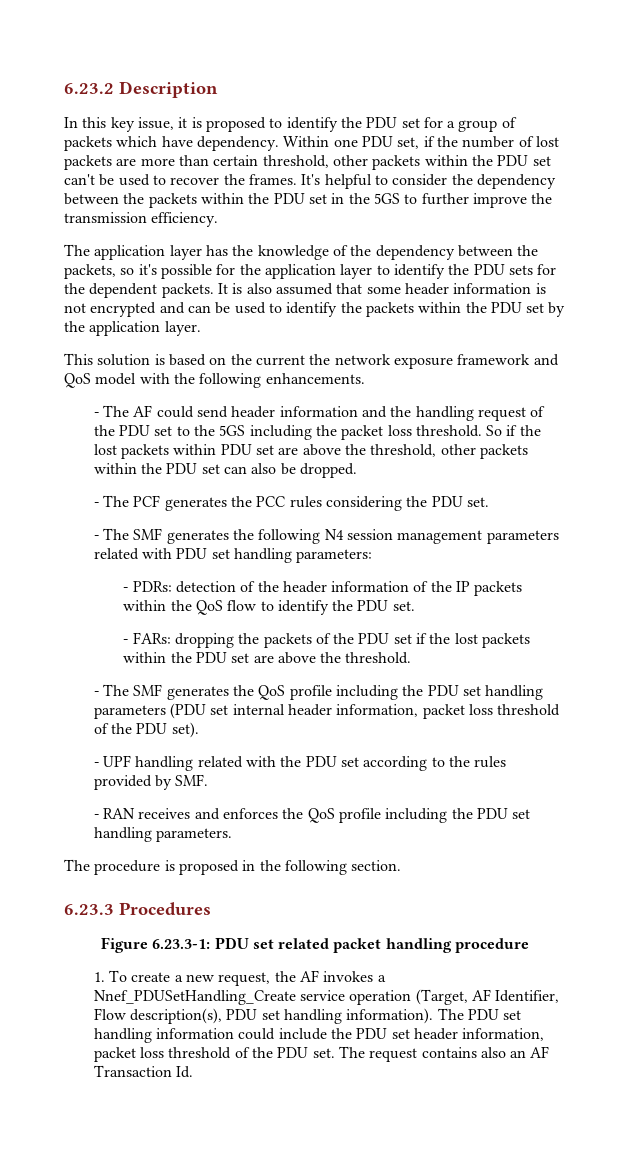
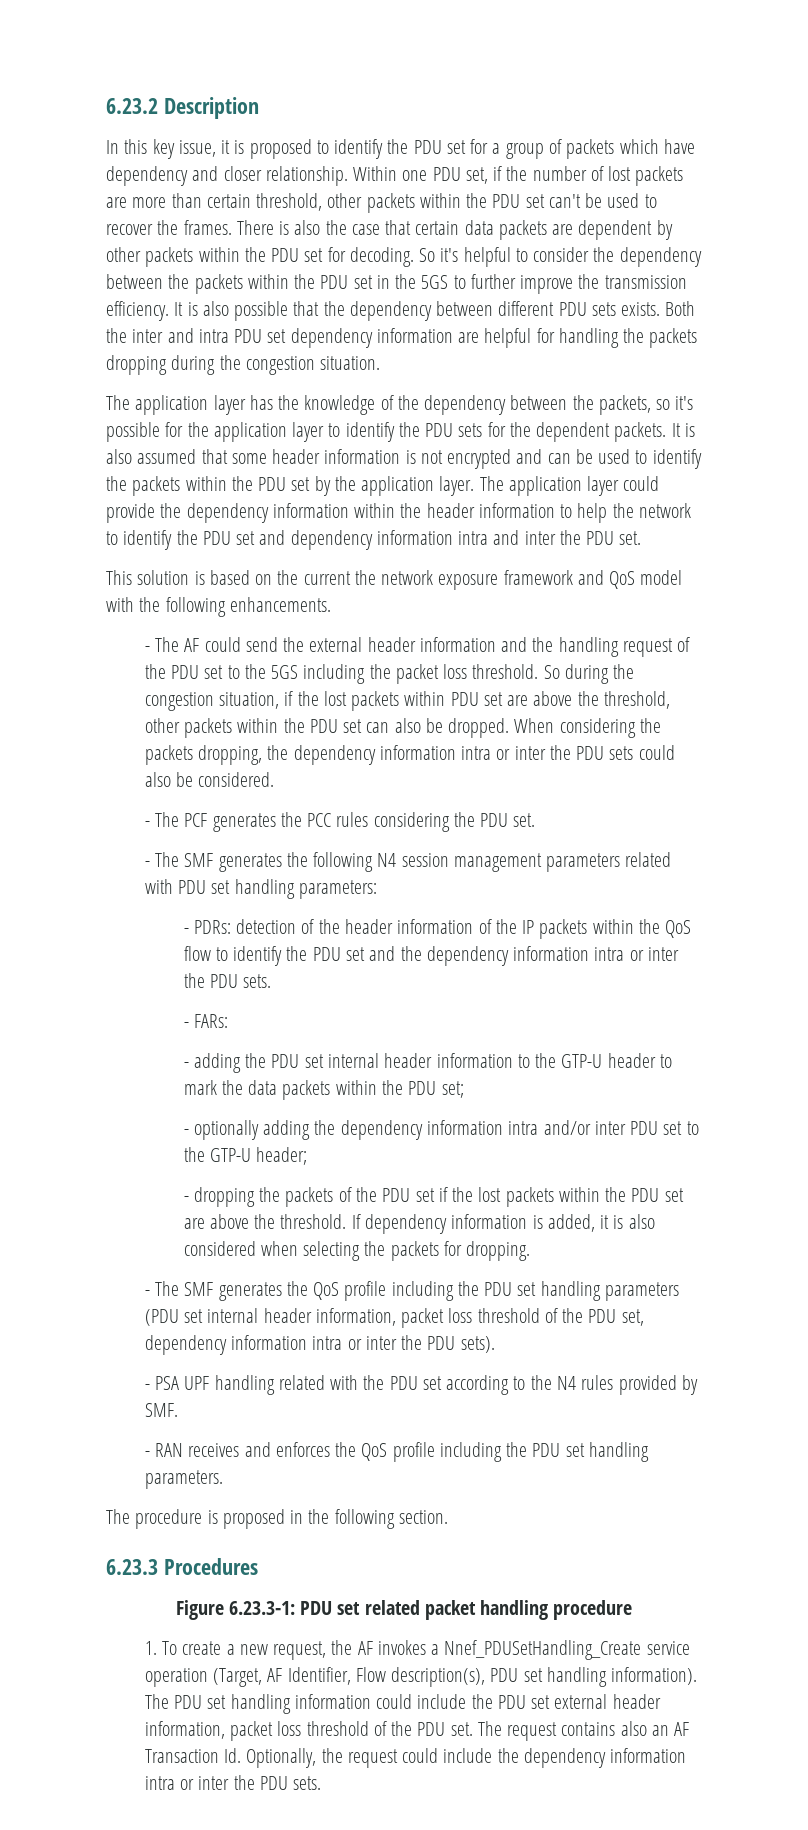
- In this key issue, it is proposed to identify the PDU set for a group of packets which have dependency.
+ In this key issue, it is proposed to identify the PDU set for a group of packets which have dependency and closer relationship.
- It's helpful to consider the dependency between the packets within the PDU set in the 5GS to further improve the transmission efficiency.
+ There is also the case that certain data packets are dependent by other packets within the PDU set for decoding. So it's helpful to consider the dependency between the packets within the PDU set in the 5GS to further improve the transmission efficiency. It is also possible that the dependency between different PDU sets exists. Both the inter and intra PDU set dependency information are helpful for handling the packets dropping during the congestion situation.
+ The application layer could provide the dependency information within the header information to help the network to identify the PDU set and dependency information intra and inter the PDU set.
- - The AF could send header information and the handling request of the PDU set to the 5GS including the packet loss threshold.
+ - The AF could send the external header information and the handling request of the PDU set to the 5GS including the packet loss threshold.
- So if the lost packets within PDU set are above the threshold, other packets within the PDU set can also be dropped.
+ So during the congestion situation, if the lost packets within PDU set are above the threshold, other packets within the PDU set can also be dropped. When considering the packets dropping, the dependency information intra or inter the PDU sets could also be considered.
- - PDRs: detection of the header information of the IP packets within the QoS flow to identify the PDU set.
- - FARs: dropping the packets of the PDU set if the lost packets within the PDU set are above the threshold.
+ - PDRs: detection of the header information of the IP packets within the QoS flow to identify the PDU set and the dependency information intra or inter the PDU sets.
+ - FARs:
+ - adding the PDU set internal header information to the GTP-U header to mark the data packets within the PDU set;
+ - optionally adding the dependency information intra and/or inter PDU set to the GTP-U header;
+ - dropping the packets of the PDU set if the lost packets within the PDU set are above the threshold. If dependency information is added, it is also considered when selecting the packets for dropping.
- - The SMF generates the QoS profile including the PDU set handling parameters (PDU set internal header information, packet loss threshold of the PDU set).
- - UPF handling related with the PDU set according to the rules provided by SMF.
+ - The SMF generates the QoS profile including the PDU set handling parameters (PDU set internal header information, packet loss threshold of the PDU set, dependency information intra or inter the PDU sets).
+ - PSA UPF handling related with the PDU set according to the N4 rules provided by SMF.
- The PDU set handling information could include the PDU set header information, packet loss threshold of the PDU set.
+ The PDU set handling information could include the PDU set external header information, packet loss threshold of the PDU set.
- The request contains also an AF Transaction Id.
+ The request contains also an AF Transaction Id. Optionally, the request could include the dependency information intra or inter the PDU sets.

